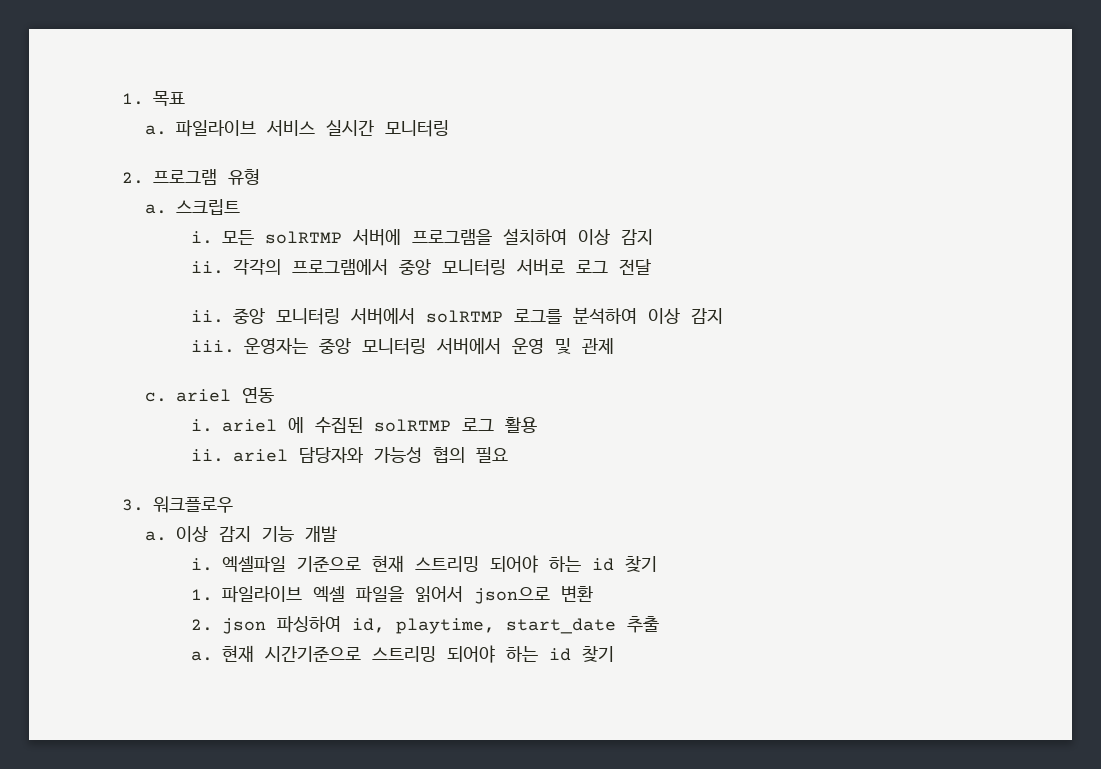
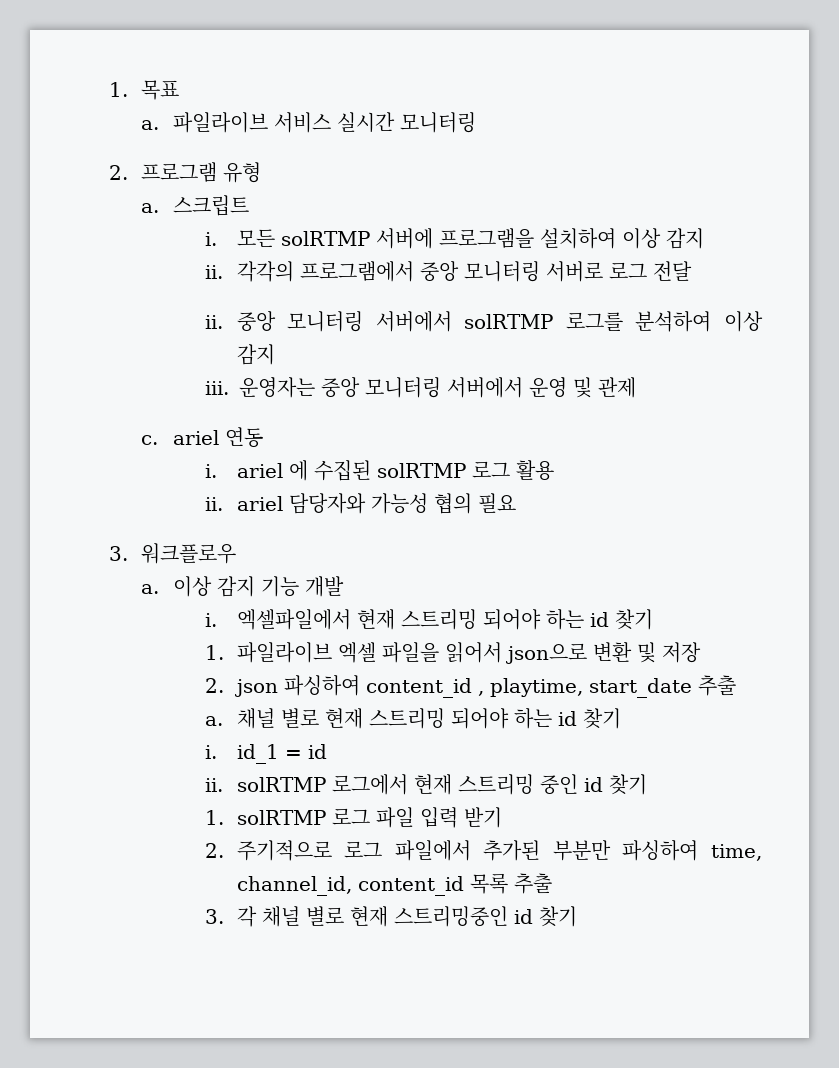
- 엑셀파일 기준으로 현재 스트리밍 되어야 하는 id 찾기
+ 엑셀파일에서 현재 스트리밍 되어야 하는 id 찾기
- 1. 파일라이브 엑셀 파일을 읽어서 json으로 변환
+ 1. 파일라이브 엑셀 파일을 읽어서 json으로 변환 및 저장
- 2. json 파싱하여 id, playtime, start_date 추출
+ 2. json 파싱하여 content_id , playtime, start_date 추출
- 현재 시간기준으로 스트리밍 되어야 하는 id 찾기
+ 채널 별로 현재 스트리밍 되어야 하는 id 찾기
+ i. id_1 = id
+ ii. solRTMP 로그에서 현재 스트리밍 중인 id 찾기
+ 1. solRTMP 로그 파일 입력 받기
+ 2. 주기적으로 로그 파일에서 추가된 부분만 파싱하여 time, channel_id, content_id 목록 추출
+ 3. 각 채널 별로 현재 스트리밍중인 id 찾기

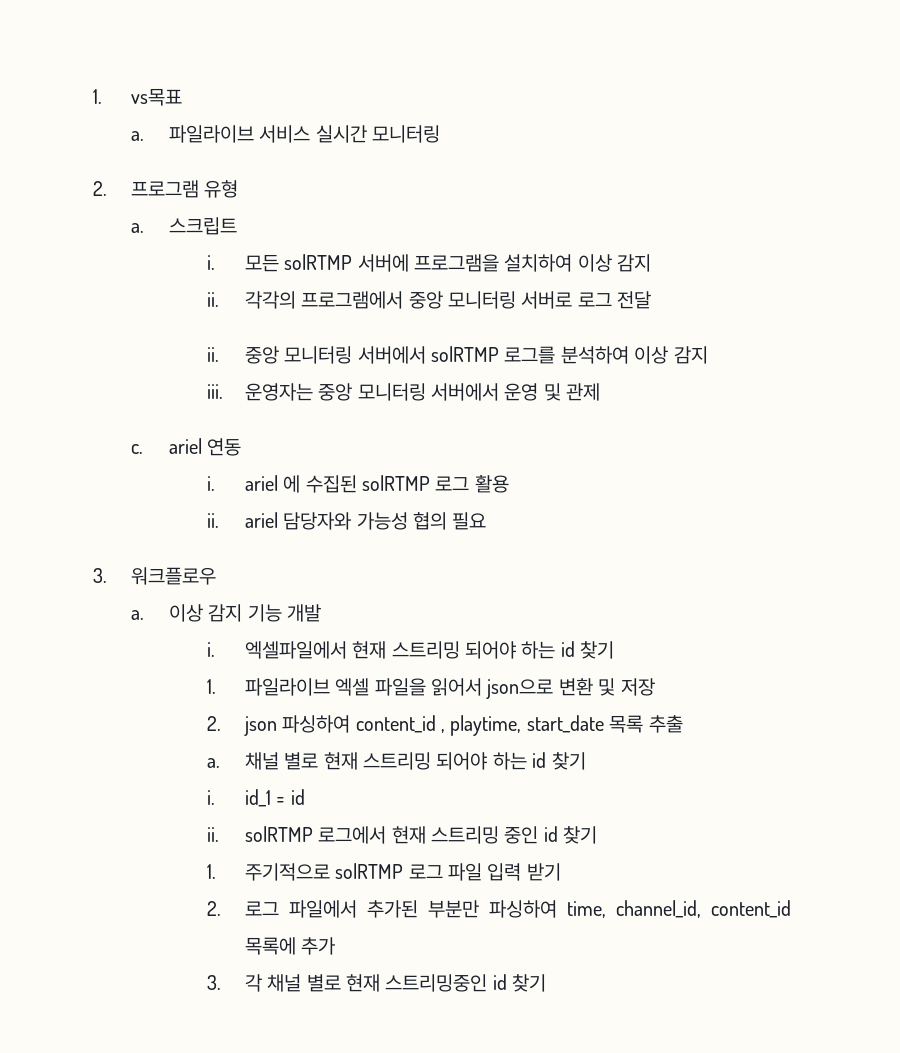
- 1. 목표
+ 1. vs목표
- 2. json 파싱하여 content_id , playtime, start_date 추출
+ 2. json 파싱하여 content_id , playtime, start_date 목록 추출
- 1. solRTMP 로그 파일 입력 받기
+ 1. 주기적으로 solRTMP 로그 파일 입력 받기
- 2. 주기적으로 로그 파일에서 추가된 부분만 파싱하여 time, channel_id, content_id 목록 추출
+ 2. 로그 파일에서 추가된 부분만 파싱하여 time, channel_id, content_id 목록에 추가

